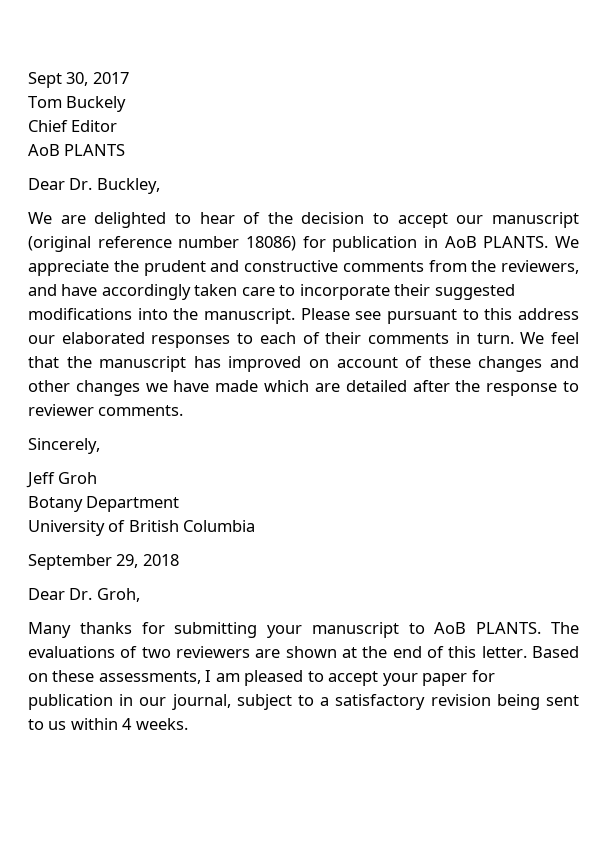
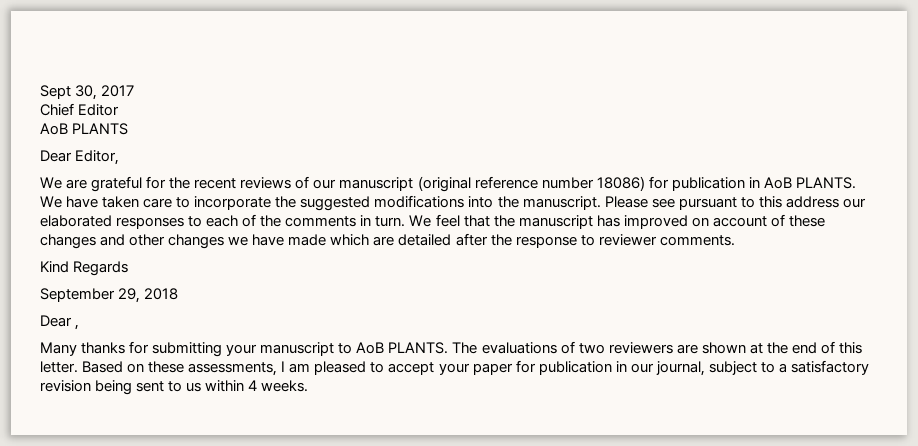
- Tom Buckely
- Dear Dr. Buckley,
+ Dear Editor,
- We are delighted to hear of the decision to accept our manuscript (original reference number 18086) for publication in AoB PLANTS.
+ We are grateful for the recent reviews of our manuscript (original reference number 18086) for publication in AoB PLANTS.
- We appreciate the prudent and constructive comments from the reviewers, and have accordingly taken care to incorporate their suggested modifications into the manuscript.
+ We have taken care to incorporate the suggested modifications into the manuscript.
- Please see pursuant to this address our elaborated responses to each of their comments in turn.
+ Please see pursuant to this address our elaborated responses to each of the comments in turn.
- Sincerely,
- Jeff Groh
- Botany Department
- University of British Columbia
+ Kind Regards
- Dear Dr. Groh,
+ Dear ,

